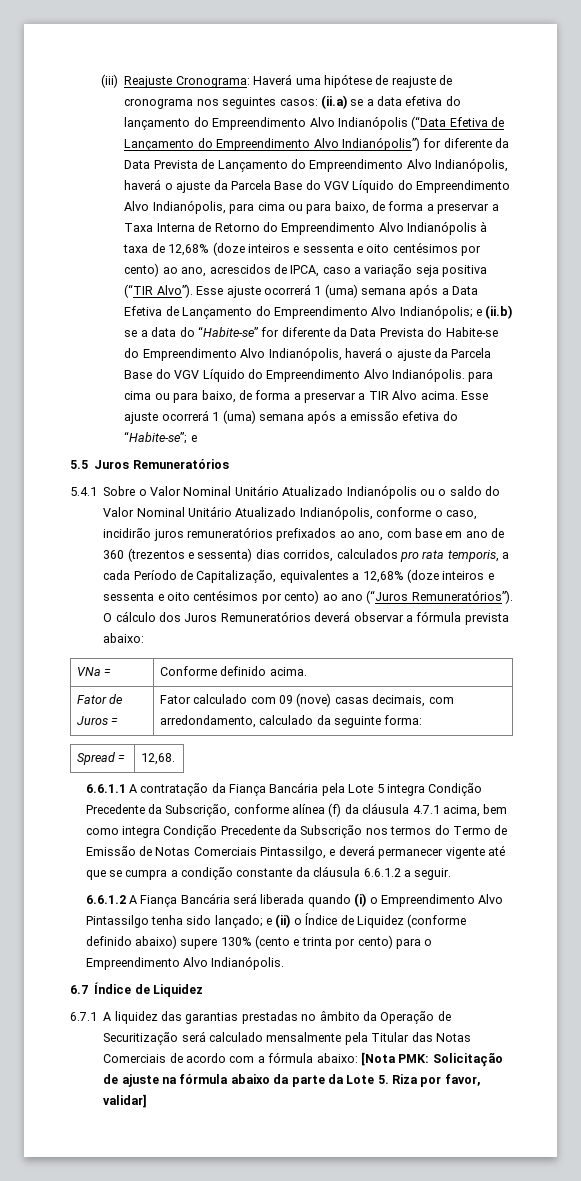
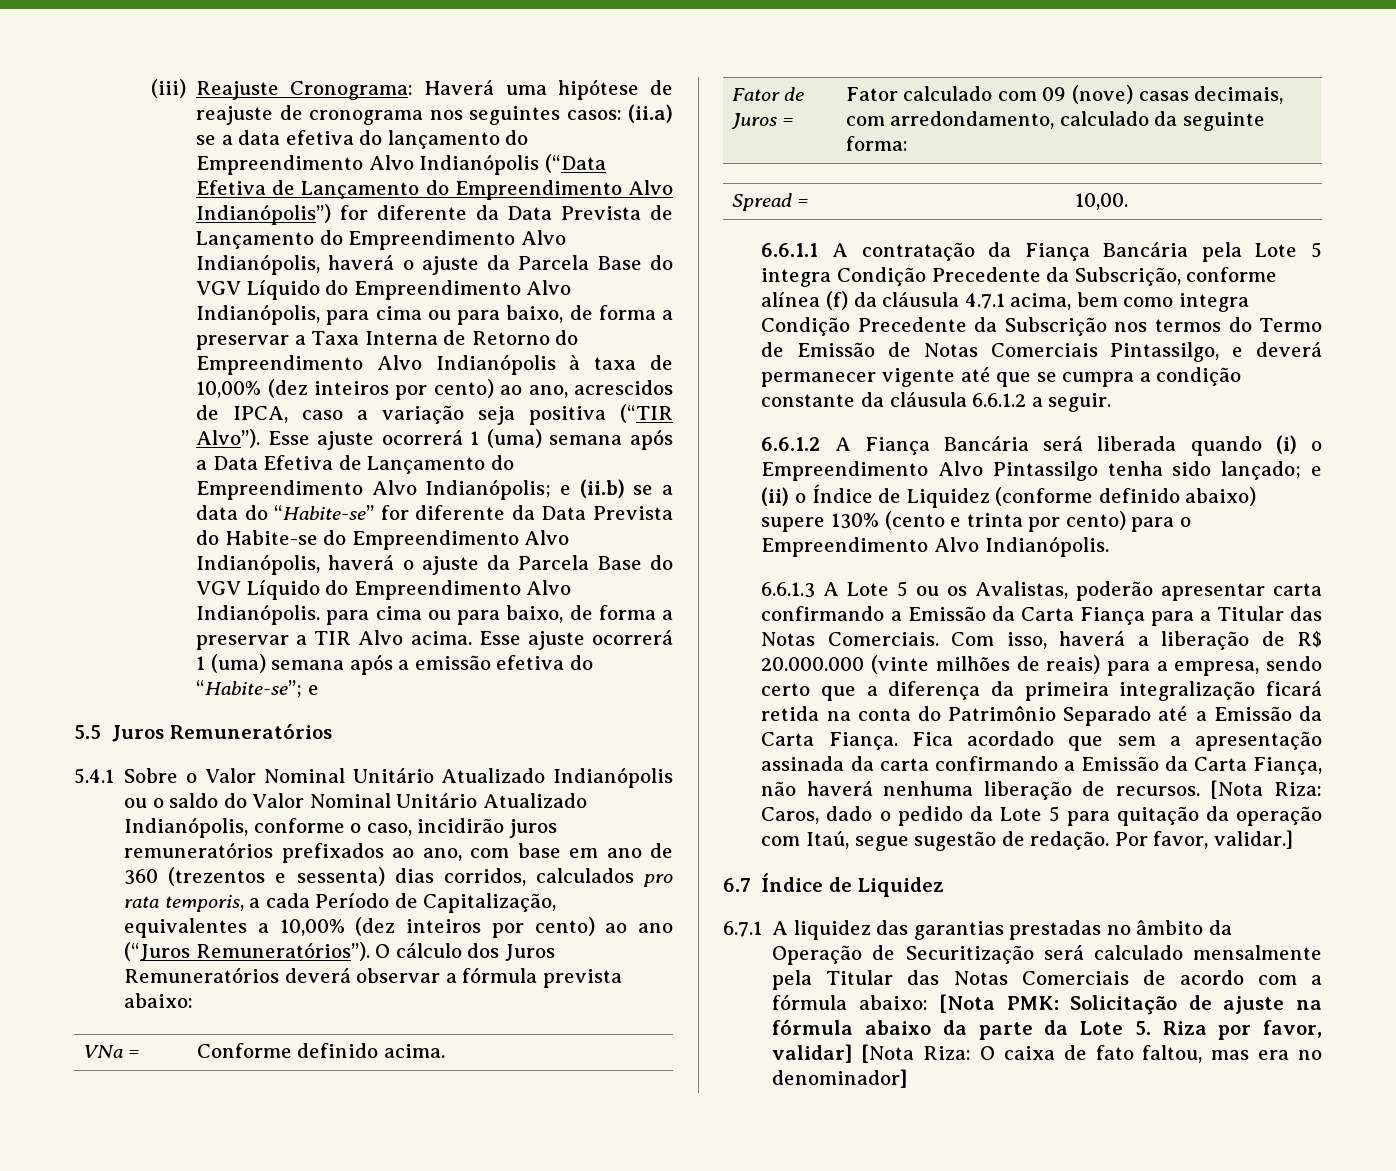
- (ii.a) se a data efetiva do lançamento do Empreendimento Alvo Indianópolis (“Data Efetiva de Lançamento do Empreendimento Alvo Indianópolis”) for diferente da Data Prevista de Lançamento do Empreendimento Alvo Indianópolis, haverá o ajuste da Parcela Base do VGV Líquido do Empreendimento Alvo Indianópolis, para cima ou para baixo, de forma a preservar a Taxa Interna de Retorno do Empreendimento Alvo Indianópolis à taxa de 12,68% (doze inteiros e sessenta e oito centésimos por cento) ao ano, acrescidos de IPCA, caso a variação seja positiva (“TIR Alvo”).
+ (ii.a) se a data efetiva do lançamento do Empreendimento Alvo Indianópolis (“Data Efetiva de Lançamento do Empreendimento Alvo Indianópolis”) for diferente da Data Prevista de Lançamento do Empreendimento Alvo Indianópolis, haverá o ajuste da Parcela Base do VGV Líquido do Empreendimento Alvo Indianópolis, para cima ou para baixo, de forma a preservar a Taxa Interna de Retorno do Empreendimento Alvo Indianópolis à taxa de 10,00% (dez inteiros por cento) ao ano, acrescidos de IPCA, caso a variação seja positiva (“TIR Alvo”).
- 5.4.1 Sobre o Valor Nominal Unitário Atualizado Indianópolis ou o saldo do Valor Nominal Unitário Atualizado Indianópolis, conforme o caso, incidirão juros remuneratórios prefixados ao ano, com base em ano de 360 (trezentos e sessenta) dias corridos, calculados pro rata temporis, a cada Período de Capitalização, equivalentes a 12,68% (doze inteiros e sessenta e oito centésimos por cento) ao ano (“Juros Remuneratórios”).
+ 5.4.1 Sobre o Valor Nominal Unitário Atualizado Indianópolis ou o saldo do Valor Nominal Unitário Atualizado Indianópolis, conforme o caso, incidirão juros remuneratórios prefixados ao ano, com base em ano de 360 (trezentos e sessenta) dias corridos, calculados pro rata temporis, a cada Período de Capitalização, equivalentes a 10,00% (dez inteiros por cento) ao ano (“Juros Remuneratórios”).
- Spread = | 12,68.
+ Spread = | 10,00.
+ 6.6.1.3 A Lote 5 ou os Avalistas, poderão apresentar carta confirmando a Emissão da Carta Fiança para a Titular das Notas Comerciais. Com isso, haverá a liberação de R$ 20.000.000 (vinte milhões de reais) para a empresa, sendo certo que a diferença da primeira integralização ficará retida na conta do Patrimônio Separado até a Emissão da Carta Fiança. Fica acordado que sem a apresentação assinada da carta confirmando a Emissão da Carta Fiança, não haverá nenhuma liberação de recursos. [Nota Riza: Caros, dado o pedido da Lote 5 para quitação da operação com Itaú, segue sugestão de redação. Por favor, validar.]
- 6.7.1 A liquidez das garantias prestadas no âmbito da Operação de Securitização será calculado mensalmente pela Titular das Notas Comerciais de acordo com a fórmula abaixo: [Nota PMK: Solicitação de ajuste na fórmula abaixo da parte da Lote 5. Riza por favor, validar]
+ 6.7.1 A liquidez das garantias prestadas no âmbito da Operação de Securitização será calculado mensalmente pela Titular das Notas Comerciais de acordo com a fórmula abaixo: [Nota PMK: Solicitação de ajuste na fórmula abaixo da parte da Lote 5. Riza por favor, validar] [Nota Riza: O caixa de fato faltou, mas era no denominador]

